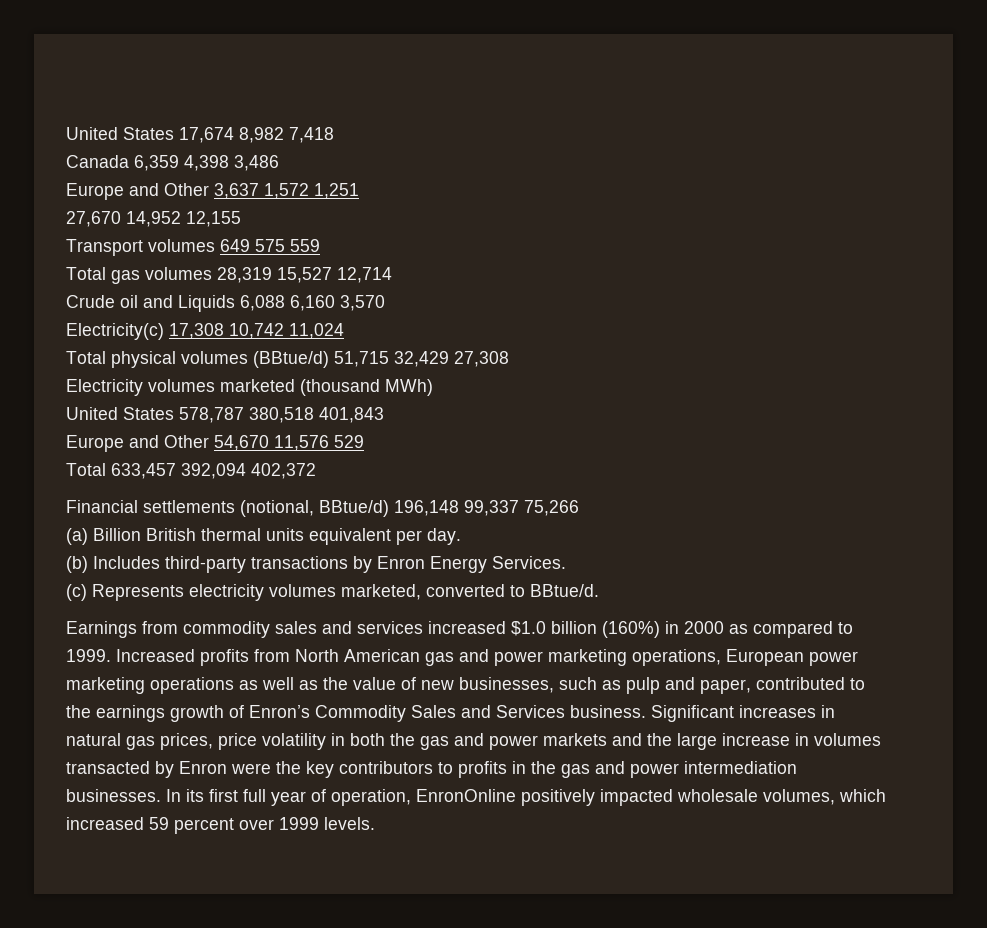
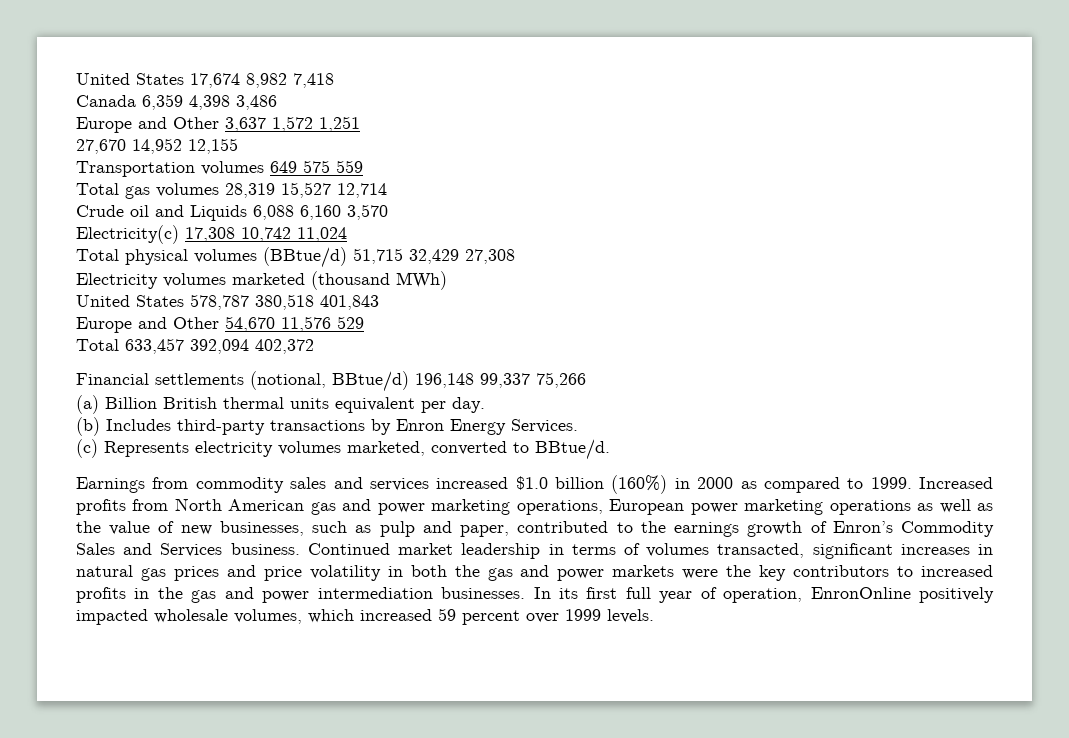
- Transport volumes 649 575 559
+ Transportation volumes 649 575 559
- Significant increases in natural gas prices, price volatility in both the gas and power markets and the large increase in volumes transacted by Enron were the key contributors to profits in the gas and power intermediation businesses.
+ Continued market leadership in terms of volumes transacted, significant increases in natural gas prices and price volatility in both the gas and power markets were the key contributors to increased profits in the gas and power intermediation businesses.

